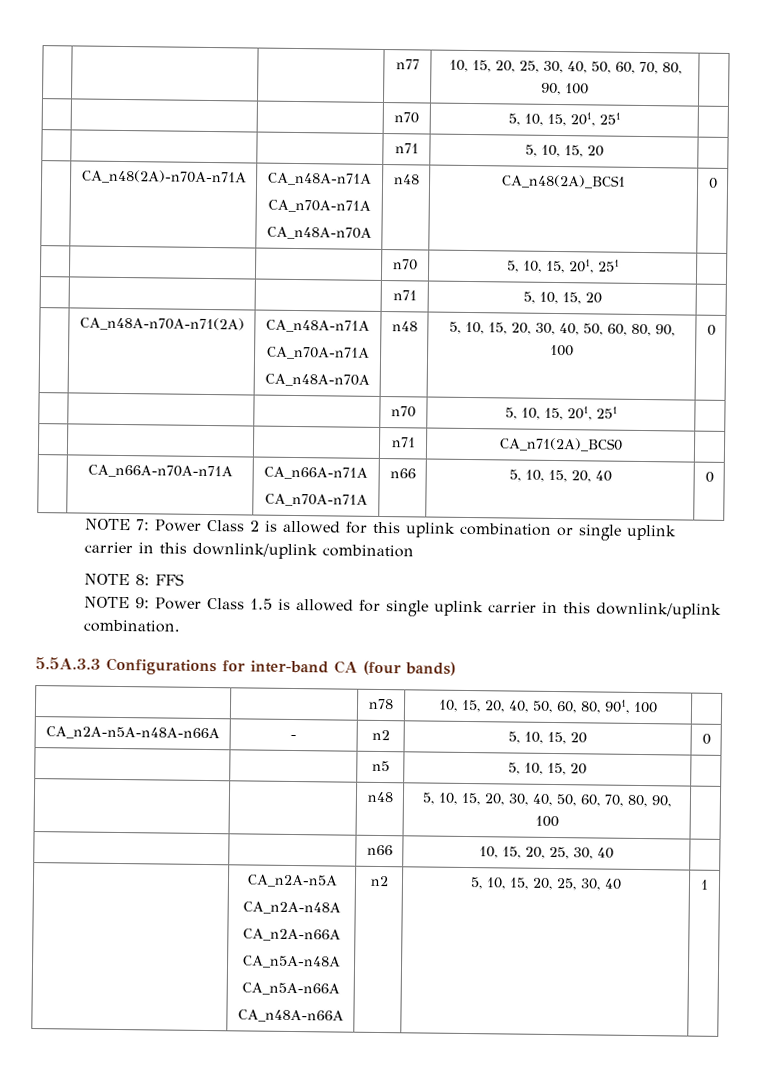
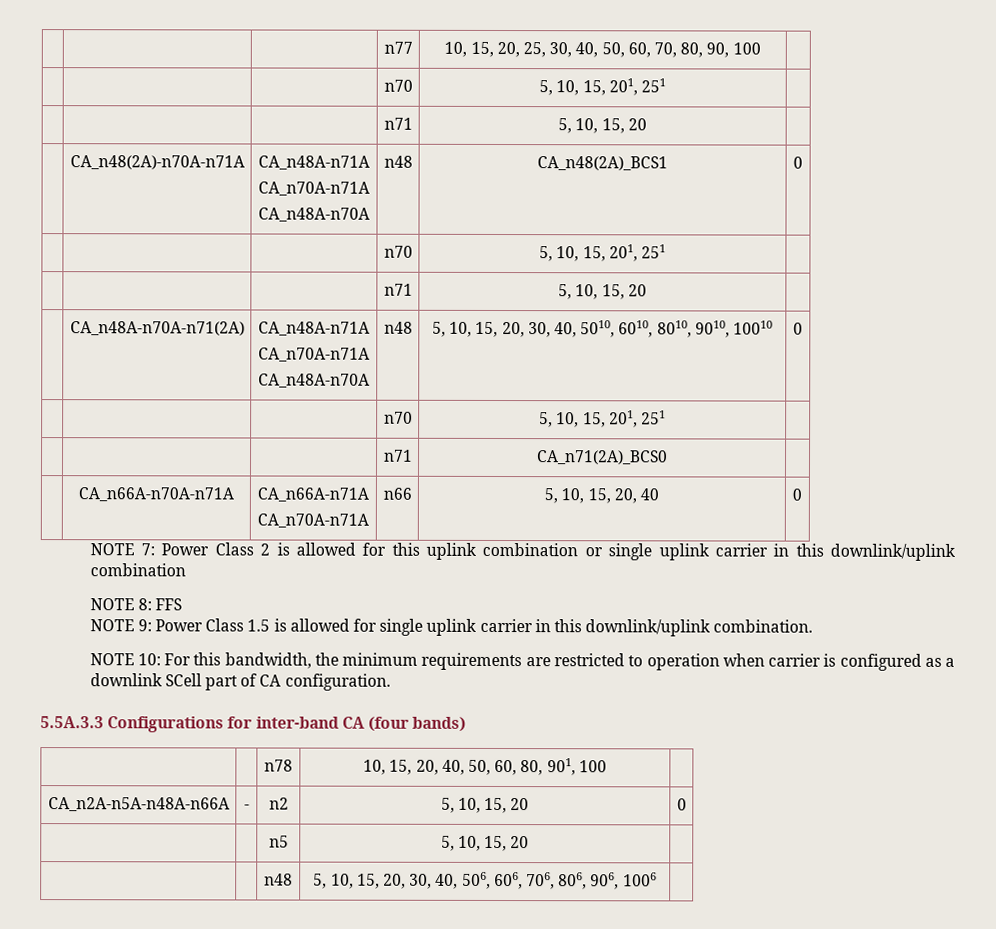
  | CA_n48A-n70A-n71(2A) | CA_n48A-n71A
  CA_n70A-n71A
- CA_n48A-n70A | n48 | 5, 10, 15, 20, 30, 40, 50, 60, 80, 90, 100 | 0
+ CA_n48A-n70A | n48 | 5, 10, 15, 20, 30, 40, 5010, 6010, 8010, 9010, 10010 | 0
+ NOTE 10: For this bandwidth, the minimum requirements are restricted to operation when carrier is configured as a downlink SCell part of CA configuration.
- | | n48 | 5, 10, 15, 20, 30, 40, 50, 60, 70, 80, 90, 100 |
- | | n66 | 10, 15, 20, 25, 30, 40 |
- | CA_n2A-n5A
- CA_n2A-n48A
- CA_n2A-n66A
- CA_n5A-n48A
- CA_n5A-n66A
- CA_n48A-n66A | n2 | 5, 10, 15, 20, 25, 30, 40 | 1
+ | | n48 | 5, 10, 15, 20, 30, 40, 506, 606, 706, 806, 906, 1006 |

